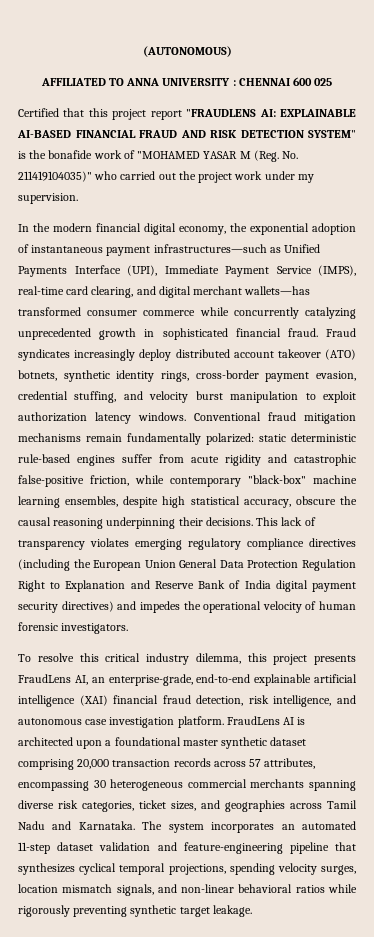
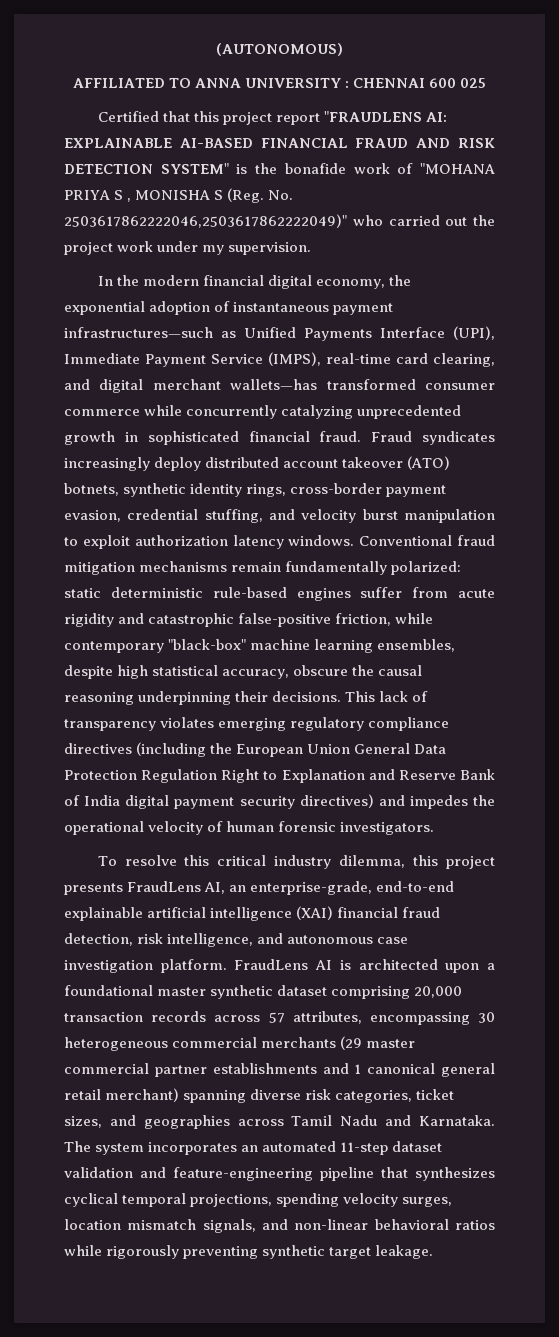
- Certified that this project report "FRAUDLENS AI: EXPLAINABLE AI-BASED FINANCIAL FRAUD AND RISK DETECTION SYSTEM" is the bonafide work of "MOHAMED YASAR M (Reg. No. 211419104035)" who carried out the project work under my supervision.
+ Certified that this project report "FRAUDLENS AI: EXPLAINABLE AI-BASED FINANCIAL FRAUD AND RISK DETECTION SYSTEM" is the bonafide work of "MOHANA PRIYA S , MONISHA S (Reg. No. 2503617862222046,2503617862222049)" who carried out the project work under my supervision.
- FraudLens AI is architected upon a foundational master synthetic dataset comprising 20,000 transaction records across 57 attributes, encompassing 30 heterogeneous commercial merchants spanning diverse risk categories, ticket sizes, and geographies across Tamil Nadu and Karnataka.
+ FraudLens AI is architected upon a foundational master synthetic dataset comprising 20,000 transaction records across 57 attributes, encompassing 30 heterogeneous commercial merchants (29 master commercial partner establishments and 1 canonical general retail merchant) spanning diverse risk categories, ticket sizes, and geographies across Tamil Nadu and Karnataka.

